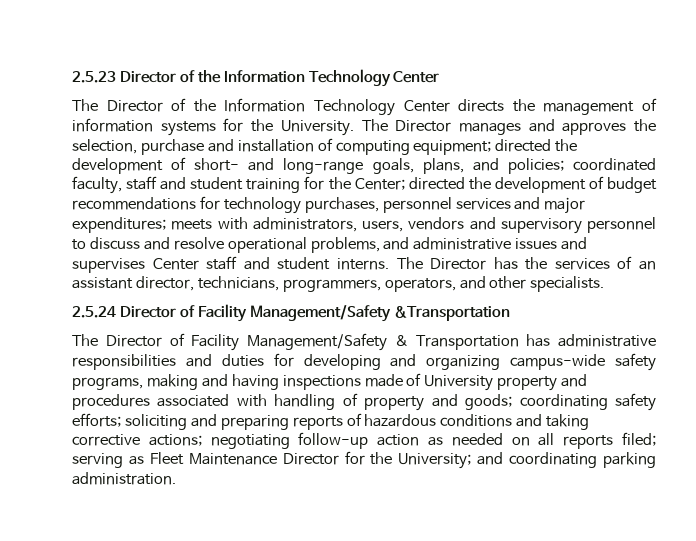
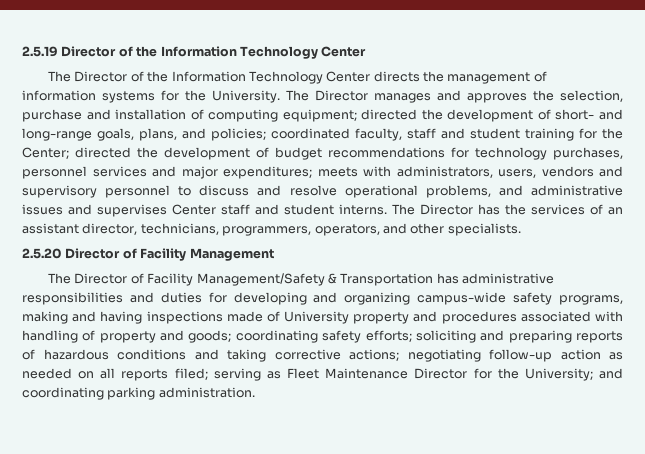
- 2.5.23 Director of the Information Technology Center
+ 2.5.19 Director of the Information Technology Center
- 2.5.24 Director of Facility Management/Safety &Transportation
+ 2.5.20 Director of Facility Management

